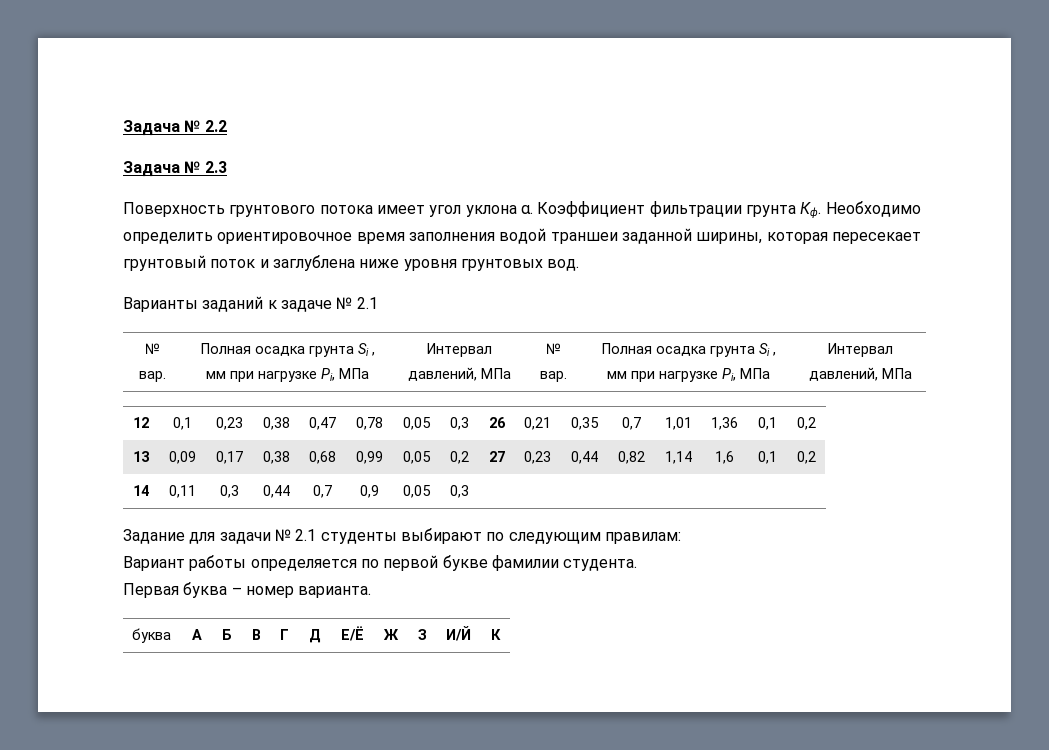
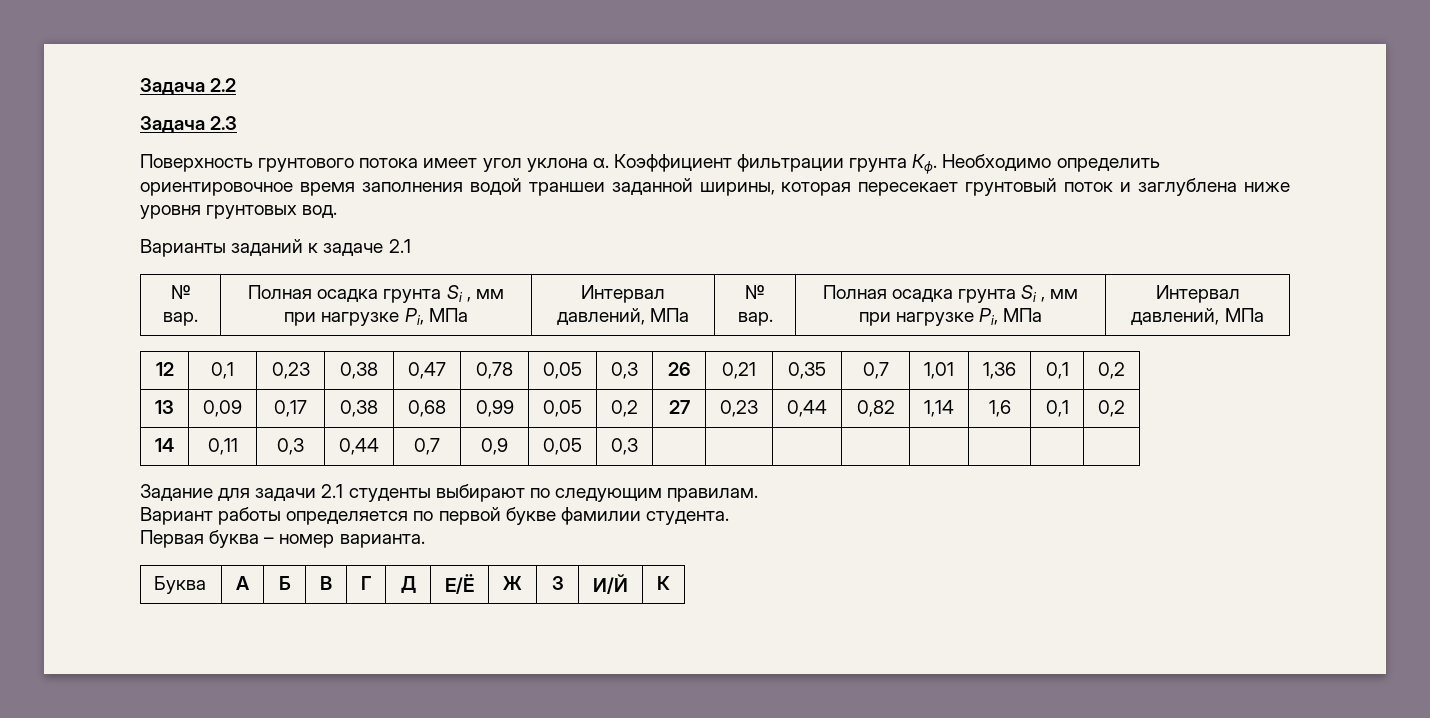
- Задача № 2.2
+ Задача 2.2
- Задача № 2.3
+ Задача 2.3
- Варианты заданий к задаче № 2.1
+ Варианты заданий к задаче 2.1
- Задание для задачи № 2.1 студенты выбирают по следующим правилам:
+ Задание для задачи 2.1 студенты выбирают по следующим правилам.
- буква | А | Б | В | Г | Д | Е/Ё | Ж | З | И/Й | К
+ Буква | А | Б | В | Г | Д | Е/Ё | Ж | З | И/Й | К

